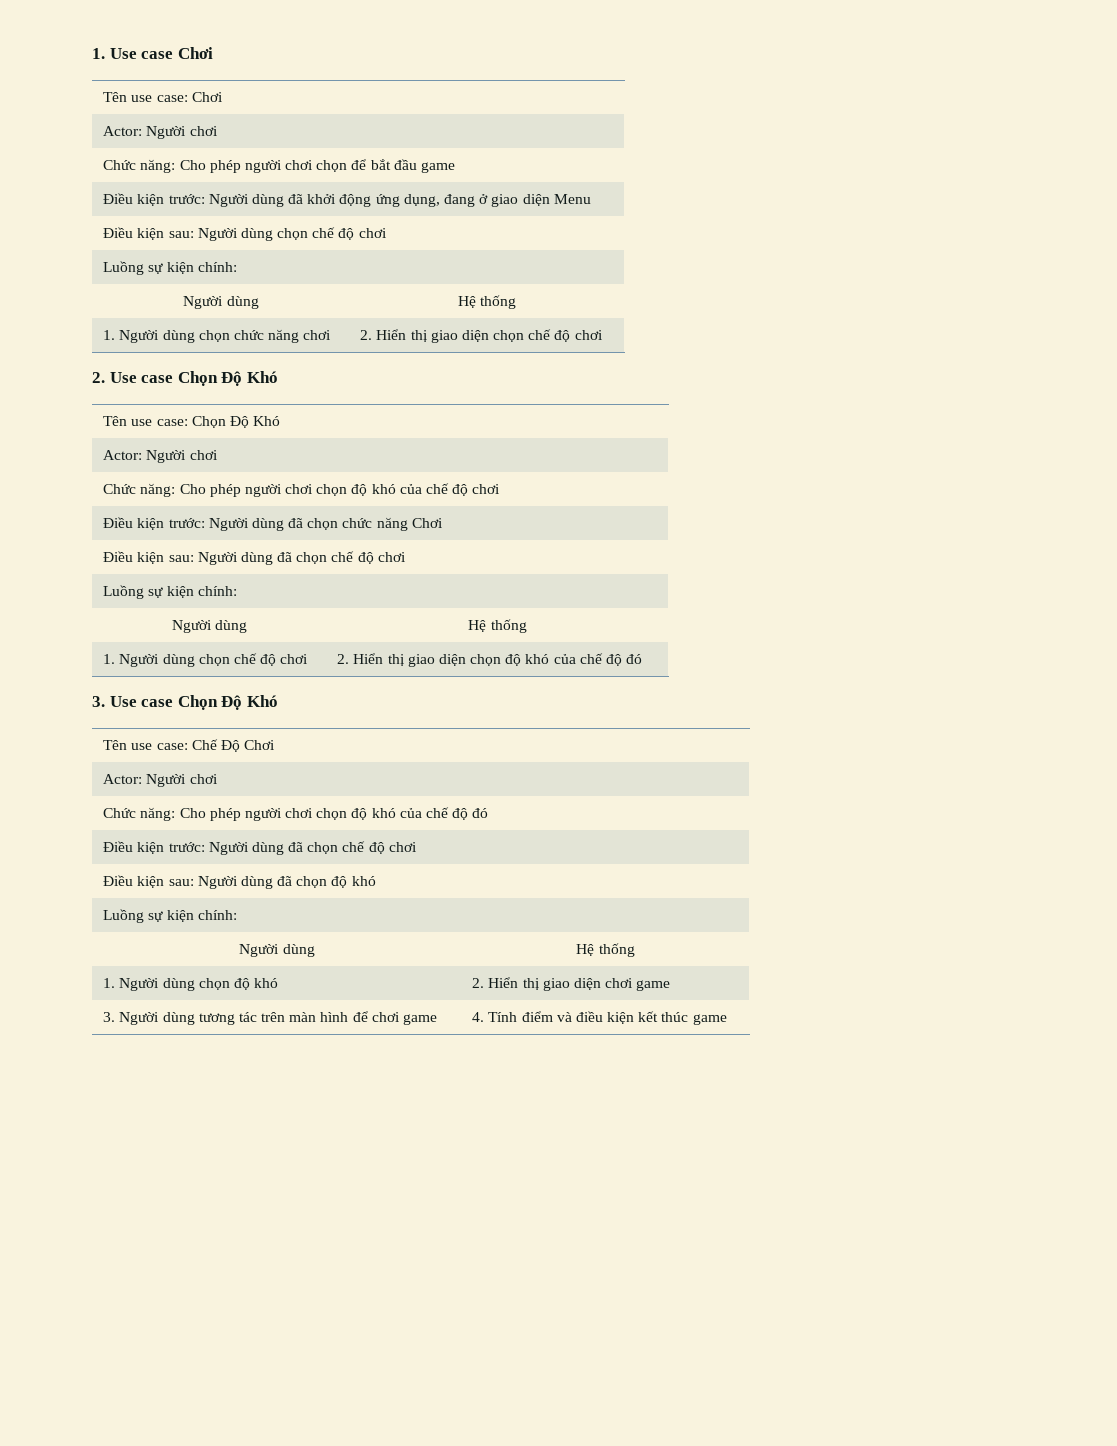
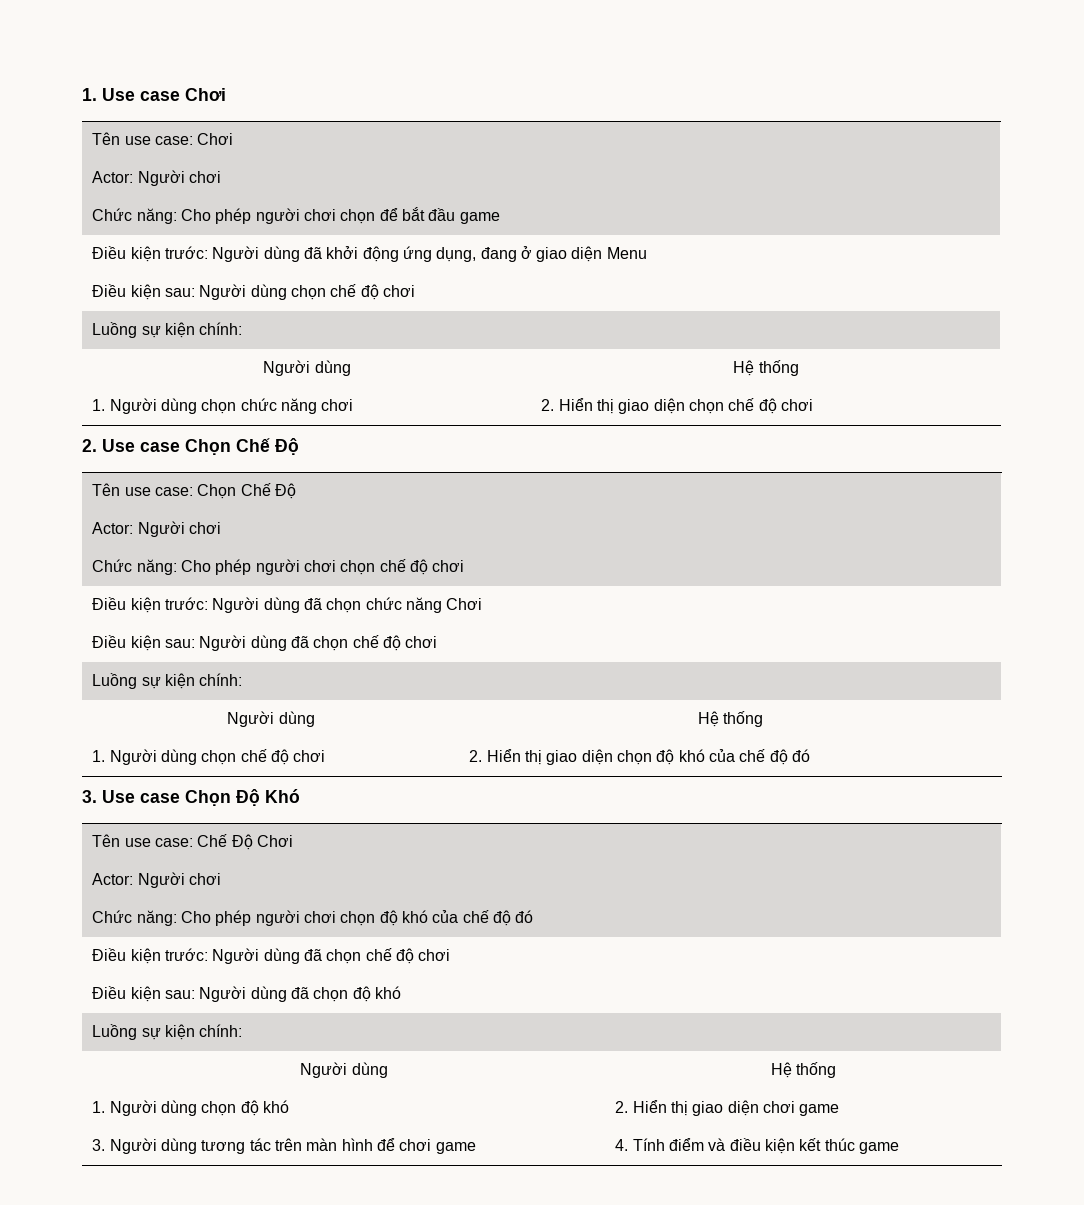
- 2. Use case Chọn Độ Khó
+ 2. Use case Chọn Chế Độ
- Tên use case: Chọn Độ Khó
+ Tên use case: Chọn Chế Độ
- Chức năng: Cho phép người chơi chọn độ khó của chế độ chơi
+ Chức năng: Cho phép người chơi chọn chế độ chơi

